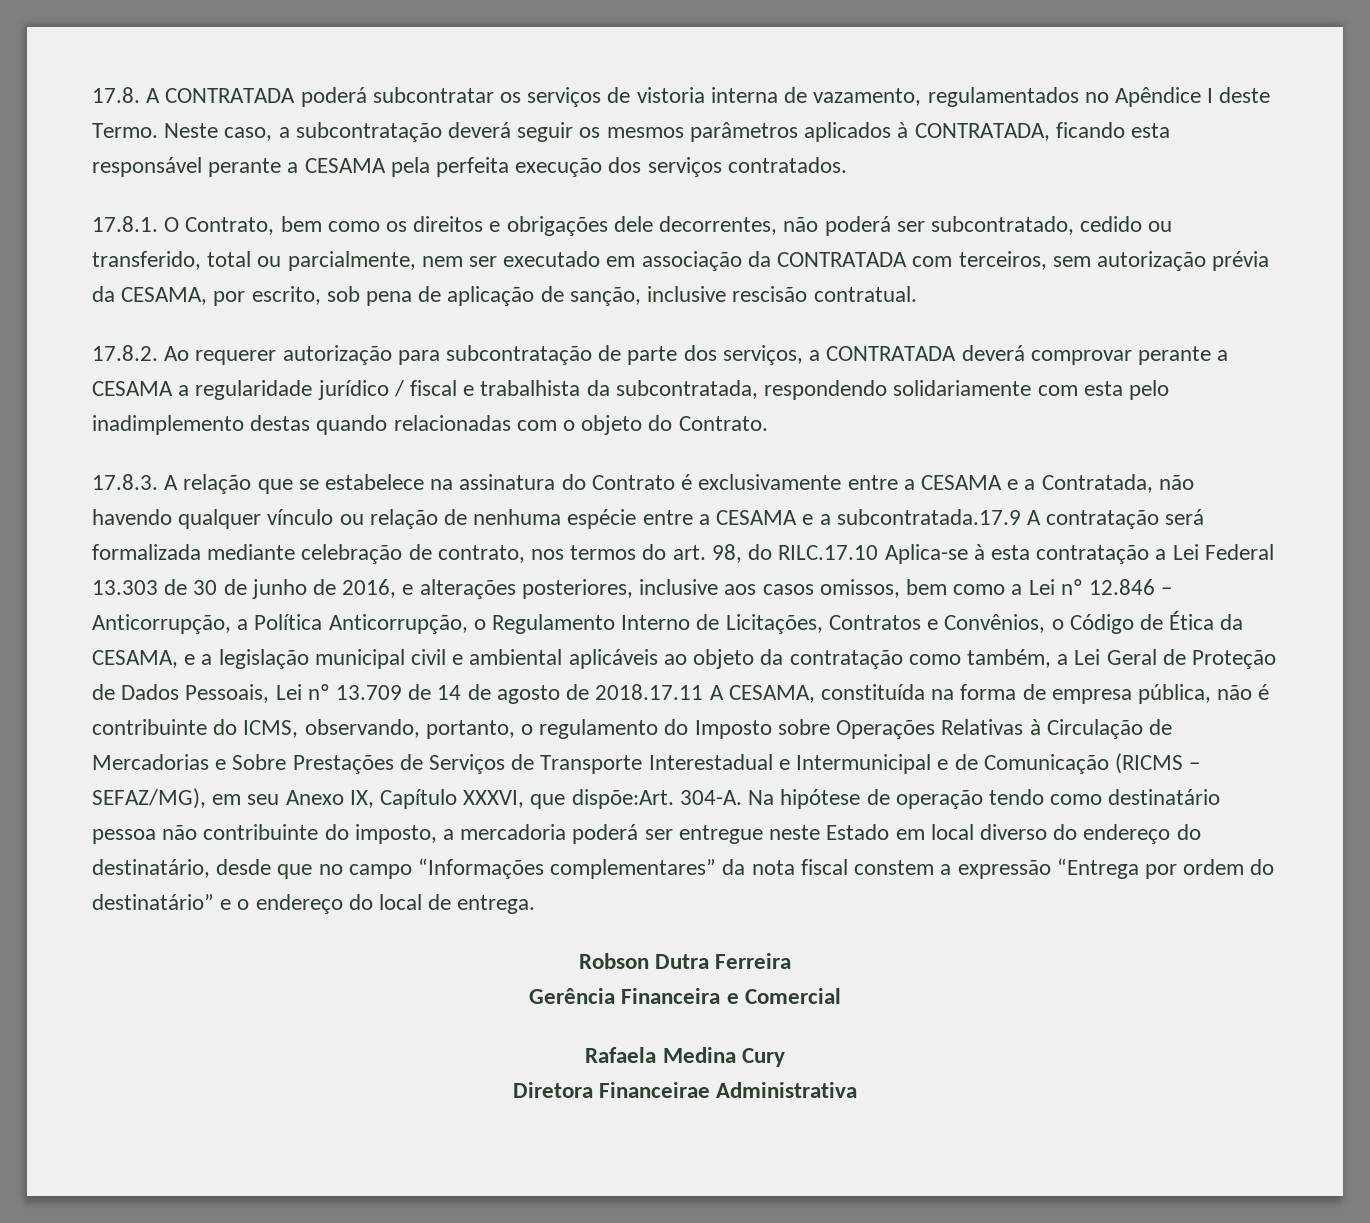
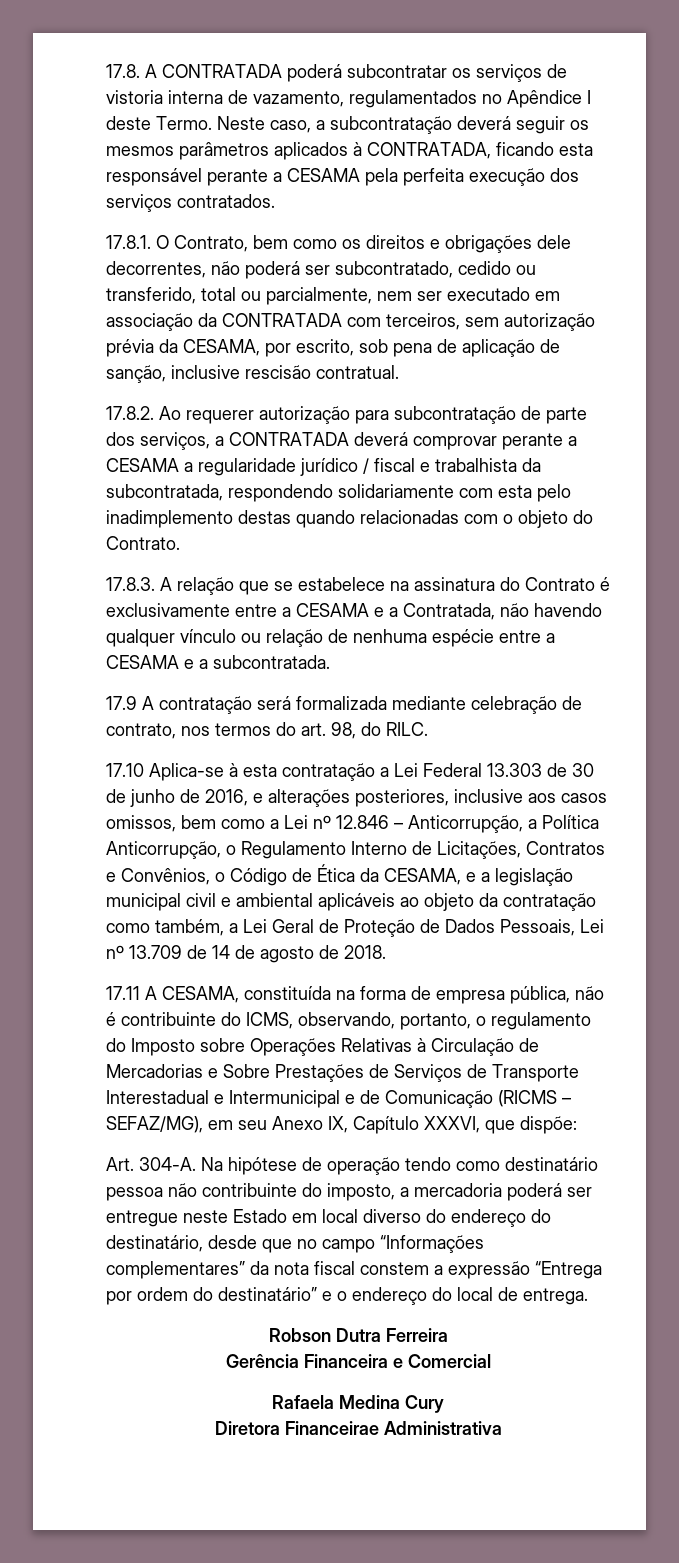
- 17.8.3. A relação que se estabelece na assinatura do Contrato é exclusivamente entre a CESAMA e a Contratada, não havendo qualquer vínculo ou relação de nenhuma espécie entre a CESAMA e a subcontratada.17.9 A contratação será formalizada mediante celebração de contrato, nos termos do art. 98, do RILC.17.10 Aplica-se à esta contratação a Lei Federal 13.303 de 30 de junho de 2016, e alterações posteriores, inclusive aos casos omissos, bem como a Lei nº 12.846 – Anticorrupção, a Política Anticorrupção, o Regulamento Interno de Licitações, Contratos e Convênios, o Código de Ética da CESAMA, e a legislação municipal civil e ambiental aplicáveis ao objeto da contratação como também, a Lei Geral de Proteção de Dados Pessoais, Lei nº 13.709 de 14 de agosto de 2018.17.11 A CESAMA, constituída na forma de empresa pública, não é contribuinte do ICMS, observando, portanto, o regulamento do Imposto sobre Operações Relativas à Circulação de Mercadorias e Sobre Prestações de Serviços de Transporte Interestadual e Intermunicipal e de Comunicação (RICMS – SEFAZ/MG), em seu Anexo IX, Capítulo XXXVI, que dispõe:Art. 304-A.
+ 17.8.3. A relação que se estabelece na assinatura do Contrato é exclusivamente entre a CESAMA e a Contratada, não havendo qualquer vínculo ou relação de nenhuma espécie entre a CESAMA e a subcontratada.
+ 17.9 A contratação será formalizada mediante celebração de contrato, nos termos do art. 98, do RILC.
+ 17.10 Aplica-se à esta contratação a Lei Federal 13.303 de 30 de junho de 2016, e alterações posteriores, inclusive aos casos omissos, bem como a Lei nº 12.846 – Anticorrupção, a Política Anticorrupção, o Regulamento Interno de Licitações, Contratos e Convênios, o Código de Ética da CESAMA, e a legislação municipal civil e ambiental aplicáveis ao objeto da contratação como também, a Lei Geral de Proteção de Dados Pessoais, Lei nº 13.709 de 14 de agosto de 2018.
+ 17.11 A CESAMA, constituída na forma de empresa pública, não é contribuinte do ICMS, observando, portanto, o regulamento do Imposto sobre Operações Relativas à Circulação de Mercadorias e Sobre Prestações de Serviços de Transporte Interestadual e Intermunicipal e de Comunicação (RICMS – SEFAZ/MG), em seu Anexo IX, Capítulo XXXVI, que dispõe:
+ Art. 304-A.

